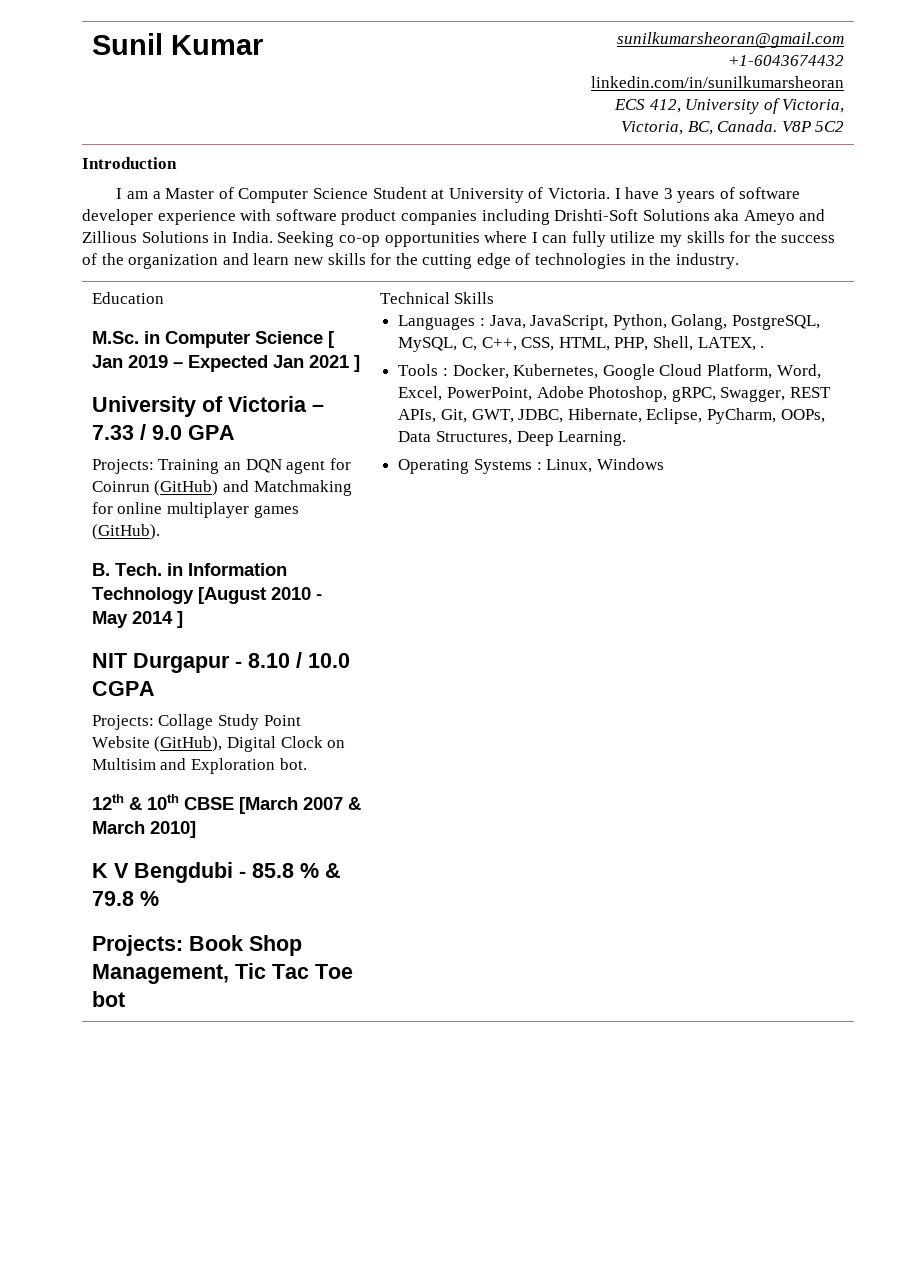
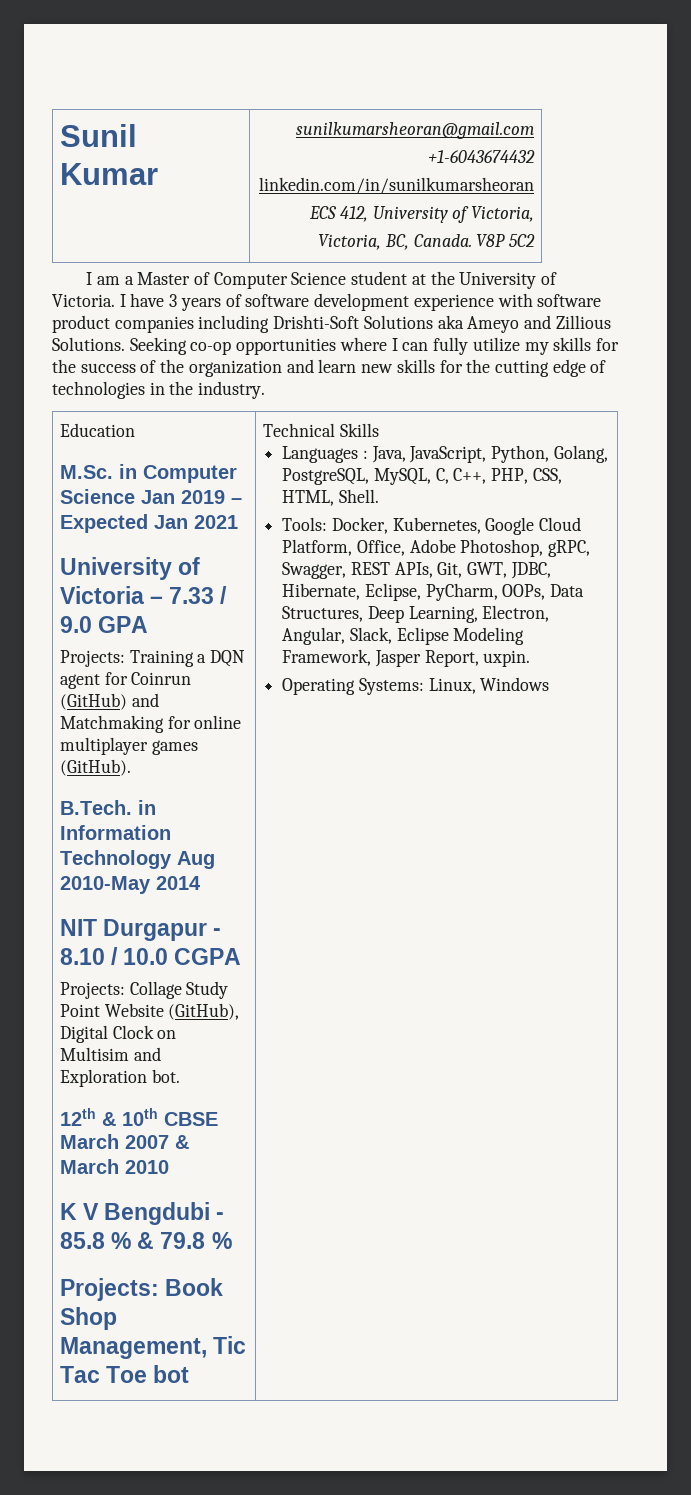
- Introduction
- I am a Master of Computer Science Student at University of Victoria.
+ I am a Master of Computer Science student at the University of Victoria.
- I have 3 years of software developer experience with software product companies including Drishti-Soft Solutions aka Ameyo and Zillious Solutions in India.
+ I have 3 years of software development experience with software product companies including Drishti-Soft Solutions aka Ameyo and Zillious Solutions.
- M.Sc. in Computer Science [ Jan 2019 – Expected Jan 2021 ]
+ M.Sc. in Computer Science Jan 2019 – Expected Jan 2021
- Projects: Training an DQN agent for Coinrun (GitHub) and Matchmaking for online multiplayer games (GitHub).
+ Projects: Training a DQN agent for Coinrun (GitHub) and Matchmaking for online multiplayer games (GitHub).
- B. Tech. in Information Technology [August 2010 - May 2014 ]
+ B.Tech. in Information Technology Aug 2010-May 2014
- 12th & 10th CBSE [March 2007 & March 2010]
+ 12th & 10th CBSE March 2007 & March 2010
- Languages : Java, JavaScript, Python, Golang, PostgreSQL, MySQL, C, C++, CSS, HTML, PHP, Shell, LATEX, .
- Tools : Docker, Kubernetes, Google Cloud Platform, Word, Excel, PowerPoint, Adobe Photoshop, gRPC, Swagger, REST APIs, Git, GWT, JDBC, Hibernate, Eclipse, PyCharm, OOPs, Data Structures, Deep Learning.
+ Languages : Java, JavaScript, Python, Golang, PostgreSQL, MySQL, C, C++, PHP, CSS, HTML, Shell.
+ Tools: Docker, Kubernetes, Google Cloud Platform, Office, Adobe Photoshop, gRPC, Swagger, REST APIs, Git, GWT, JDBC, Hibernate, Eclipse, PyCharm, OOPs, Data Structures, Deep Learning, Electron, Angular, Slack, Eclipse Modeling Framework, Jasper Report, uxpin.
- Operating Systems : Linux, Windows
+ Operating Systems: Linux, Windows

